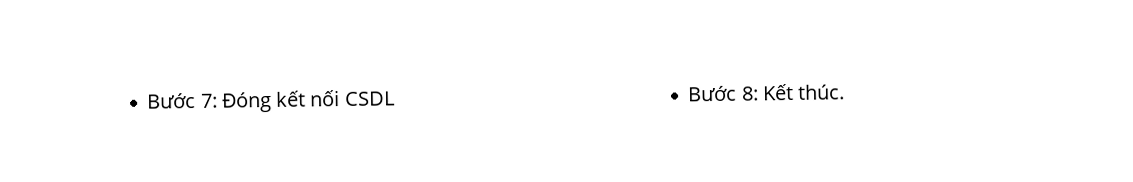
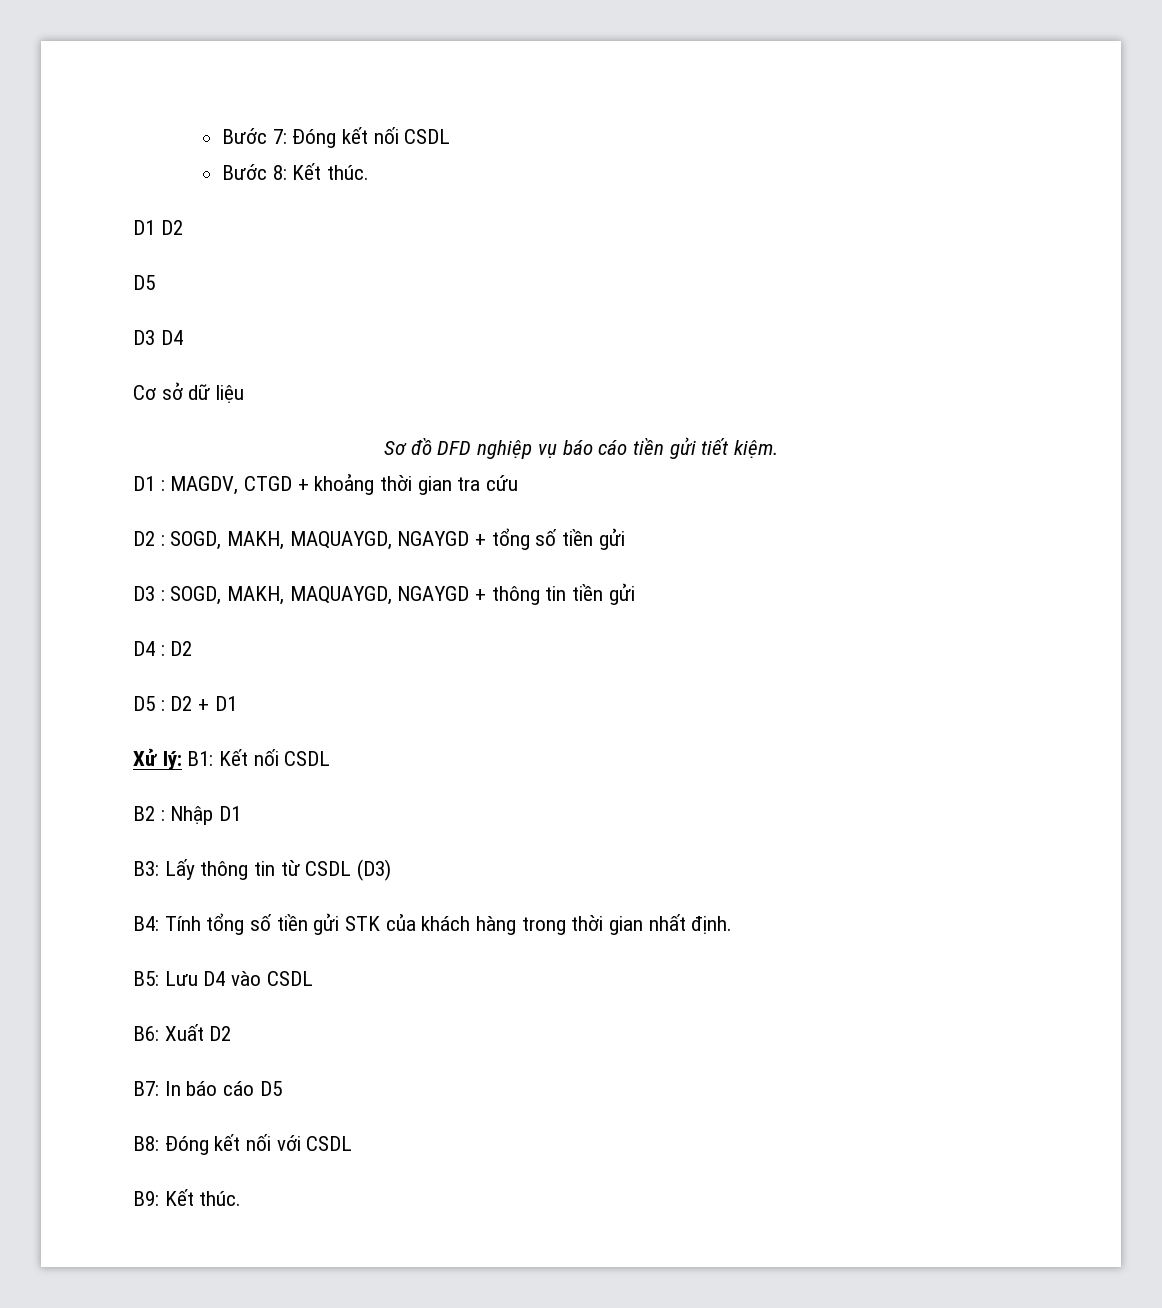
+ D1 D2
+ D5
+ D3 D4
+ Cơ sở dữ liệu
+ Sơ đồ DFD nghiệp vụ báo cáo tiền gửi tiết kiệm.
+ D1 : MAGDV, CTGD + khoảng thời gian tra cứu
+ D2 : SOGD, MAKH, MAQUAYGD, NGAYGD + tổng số tiền gửi
+ D3 : SOGD, MAKH, MAQUAYGD, NGAYGD + thông tin tiền gửi
+ D4 : D2
+ D5 : D2 + D1
+ Xử lý: B1: Kết nối CSDL
+ B2 : Nhập D1
+ B3: Lấy thông tin từ CSDL (D3)
+ B4: Tính tổng số tiền gửi STK của khách hàng trong thời gian nhất định.
+ B5: Lưu D4 vào CSDL
+ B6: Xuất D2
+ B7: In báo cáo D5
+ B8: Đóng kết nối với CSDL
+ B9: Kết thúc.

